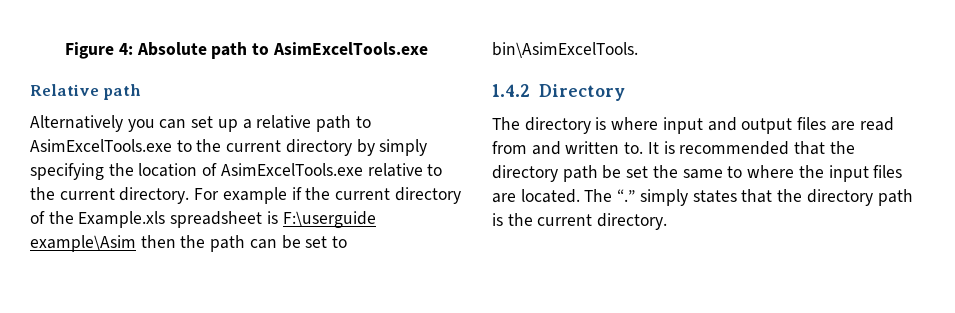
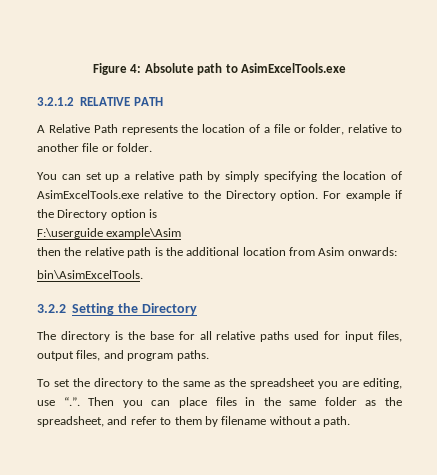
- Relative path
- Alternatively you can set up a relative path to AsimExcelTools.exe to the current directory by simply specifying the location of AsimExcelTools.exe relative to the current directory.
+ 3.2.1.2 RELATIVE PATH
+ A Relative Path represents the location of a file or folder, relative to another file or folder.
+ You can set up a relative path by simply specifying the location of AsimExcelTools.exe relative to the Directory option.
- For example if the current directory of the Example.xls spreadsheet is F:\userguide example\Asim then the path can be set to bin\AsimExcelTools.
- 1.4.2 Directory
- The directory is where input and output files are read from and written to. It is recommended that the directory path be set the same to where the input files are located. The “.” simply states that the directory path is the current directory.
+ For example if the Directory option is
+ F:\userguide example\Asim
+ then the relative path is the additional location from Asim onwards:
+ bin\AsimExcelTools.
+ 3.2.2 Setting the Directory
+ The directory is the base for all relative paths used for input files, output files, and program paths.
+ To set the directory to the same as the spreadsheet you are editing, use “.”. Then you can place files in the same folder as the spreadsheet, and refer to them by filename without a path.

